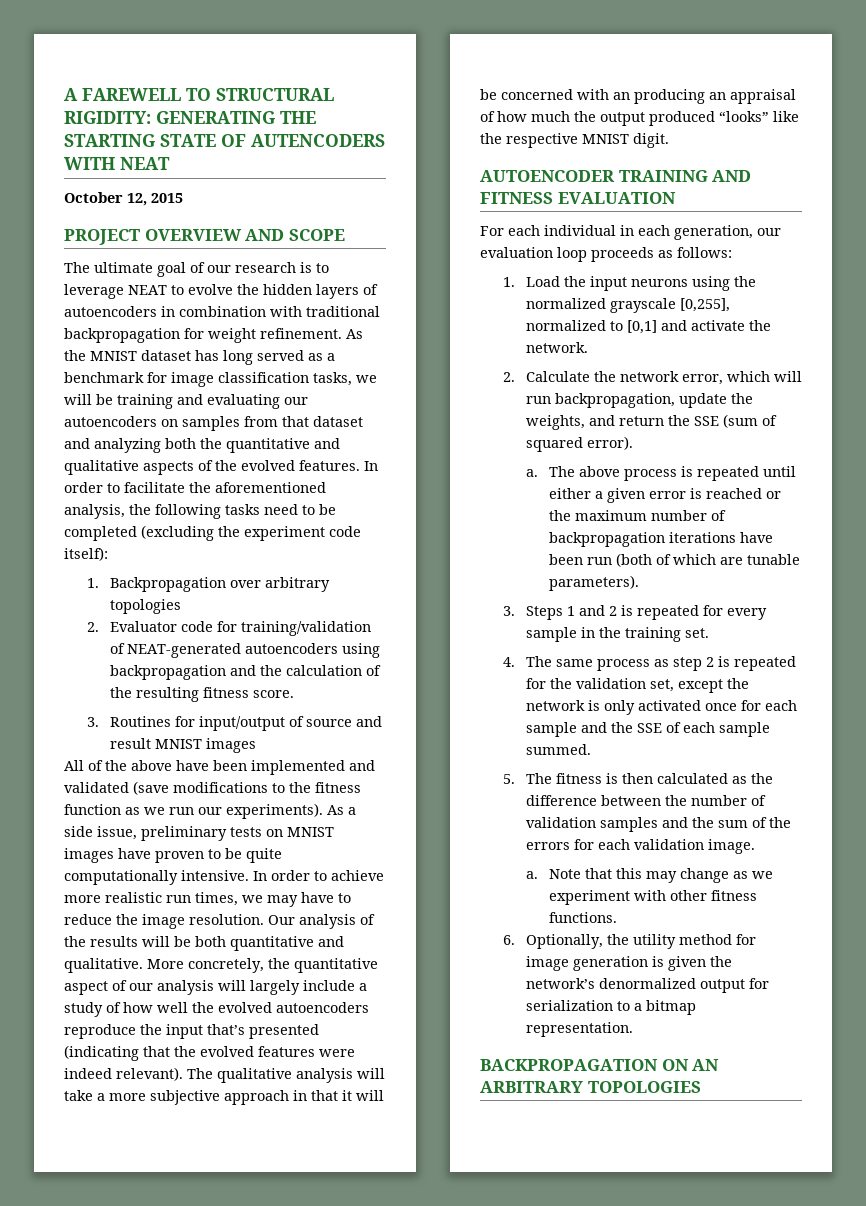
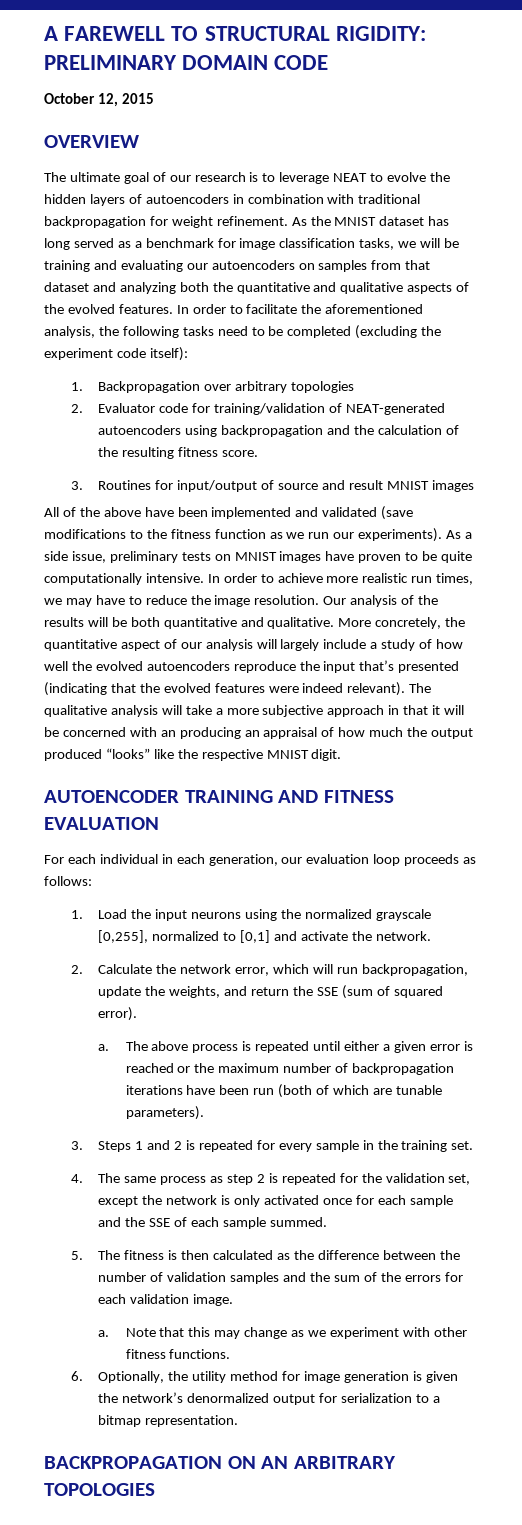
- A FAREWELL TO STRUCTURAL RIGIDITY: GENERATING THE STARTING STATE OF AUTENCODERS WITH NEAT
+ A FAREWELL TO STRUCTURAL RIGIDITY: PRELIMINARY DOMAIN CODE
- PROJECT OVERVIEW AND SCOPE
+ OVERVIEW

